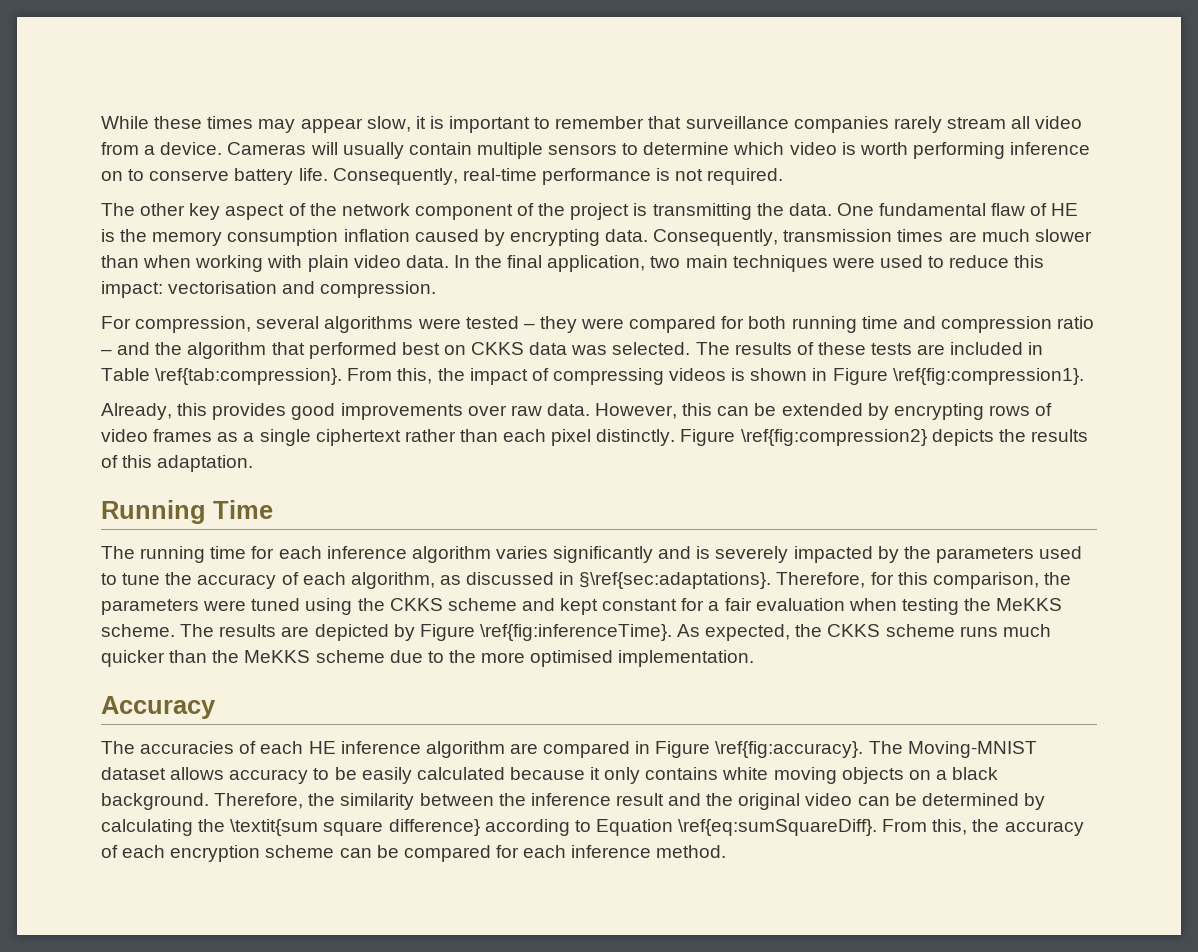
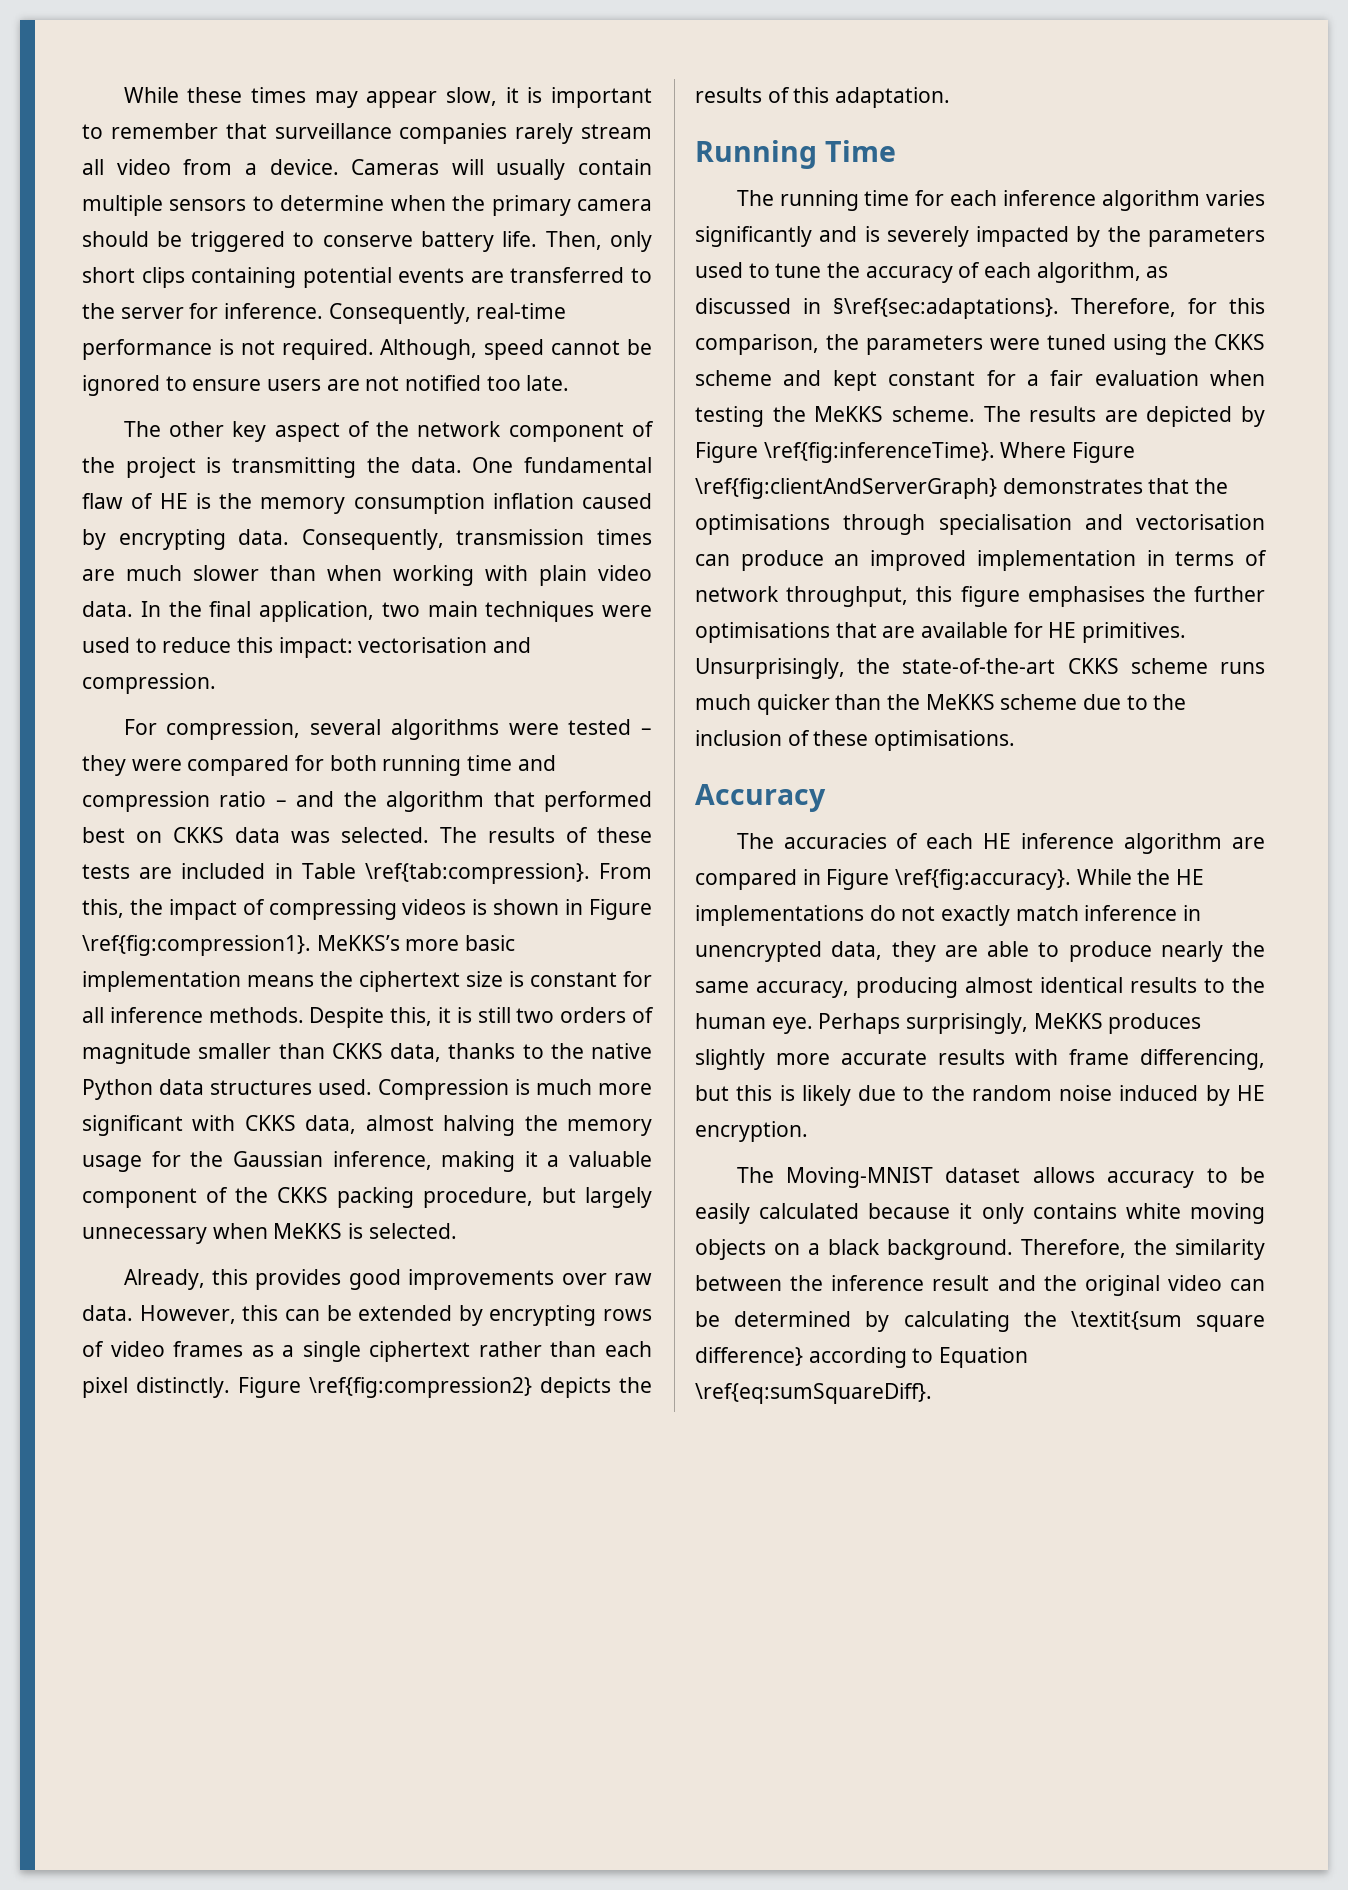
- Cameras will usually contain multiple sensors to determine which video is worth performing inference on to conserve battery life.
+ Cameras will usually contain multiple sensors to determine when the primary camera should be triggered to conserve battery life. Then, only short clips containing potential events are transferred to the server for inference.
+ Although, speed cannot be ignored to ensure users are not notified too late.
+ MeKKS’s more basic implementation means the ciphertext size is constant for all inference methods. Despite this, it is still two orders of magnitude smaller than CKKS data, thanks to the native Python data structures used. Compression is much more significant with CKKS data, almost halving the memory usage for the Gaussian inference, making it a valuable component of the CKKS packing procedure, but largely unnecessary when MeKKS is selected.
- As expected, the CKKS scheme runs much quicker than the MeKKS scheme due to the more optimised implementation.
+ Where Figure \ref{fig:clientAndServerGraph} demonstrates that the optimisations through specialisation and vectorisation can produce an improved implementation in terms of network throughput, this figure emphasises the further optimisations that are available for HE primitives. Unsurprisingly, the state-of-the-art CKKS scheme runs much quicker than the MeKKS scheme due to the inclusion of these optimisations.
- The accuracies of each HE inference algorithm are compared in Figure \ref{fig:accuracy}. The Moving-MNIST dataset allows accuracy to be easily calculated because it only contains white moving objects on a black background.
+ The accuracies of each HE inference algorithm are compared in Figure \ref{fig:accuracy}. While the HE implementations do not exactly match inference in unencrypted data, they are able to produce nearly the same accuracy, producing almost identical results to the human eye. Perhaps surprisingly, MeKKS produces slightly more accurate results with frame differencing, but this is likely due to the random noise induced by HE encryption.
+ The Moving-MNIST dataset allows accuracy to be easily calculated because it only contains white moving objects on a black background.
- From this, the accuracy of each encryption scheme can be compared for each inference method.

